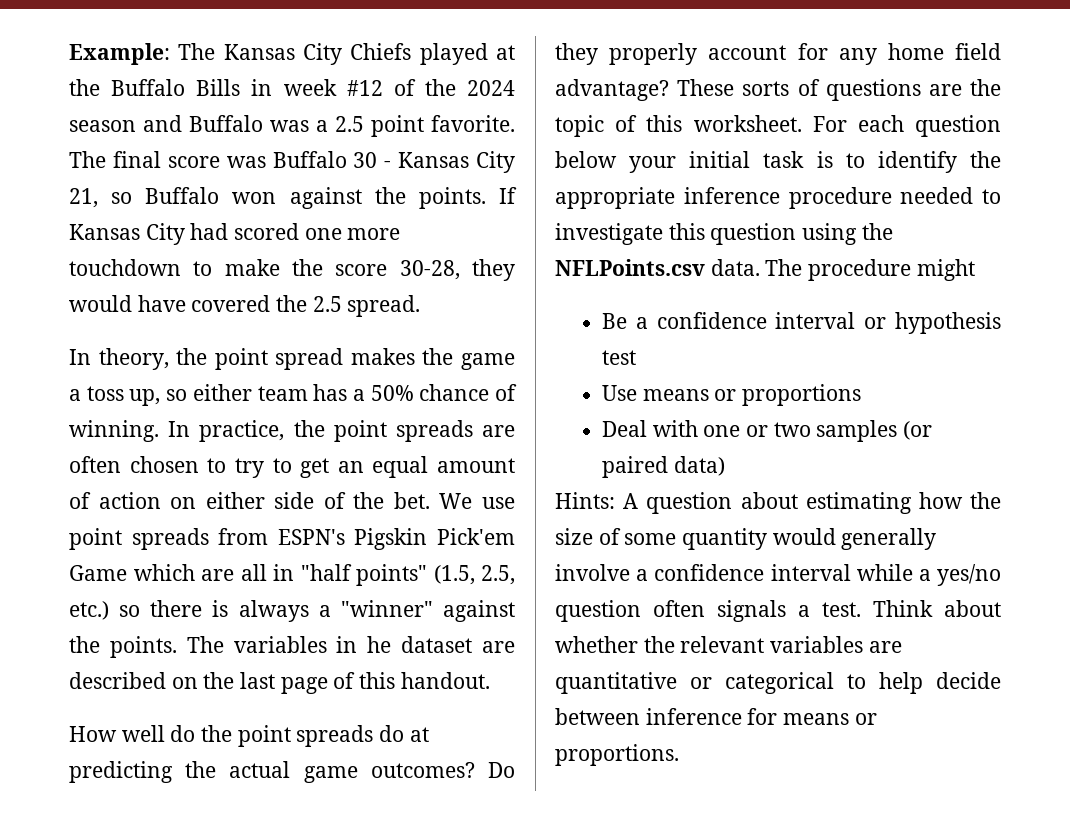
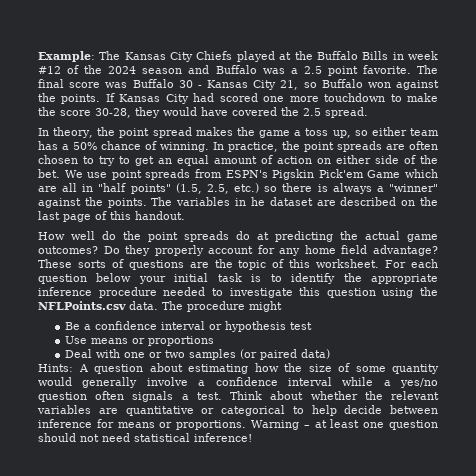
+ Warning – at least one question should not need statistical inference!

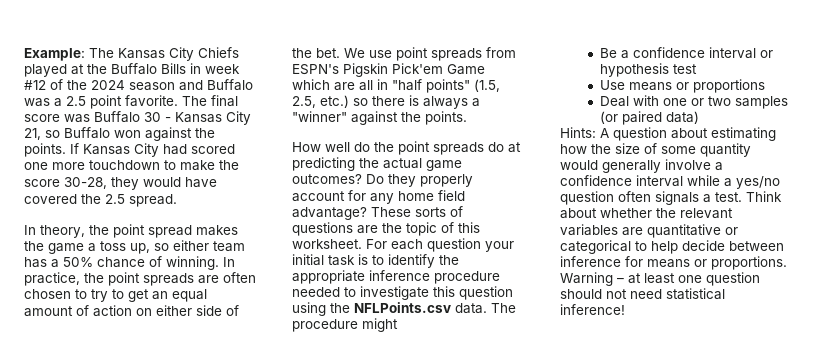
- The variables in he dataset are described on the last page of this handout.
- For each question below your initial task is to identify the appropriate inference procedure needed to investigate this question using the NFLPoints.csv data.
+ For each question your initial task is to identify the appropriate inference procedure needed to investigate this question using the NFLPoints.csv data.

